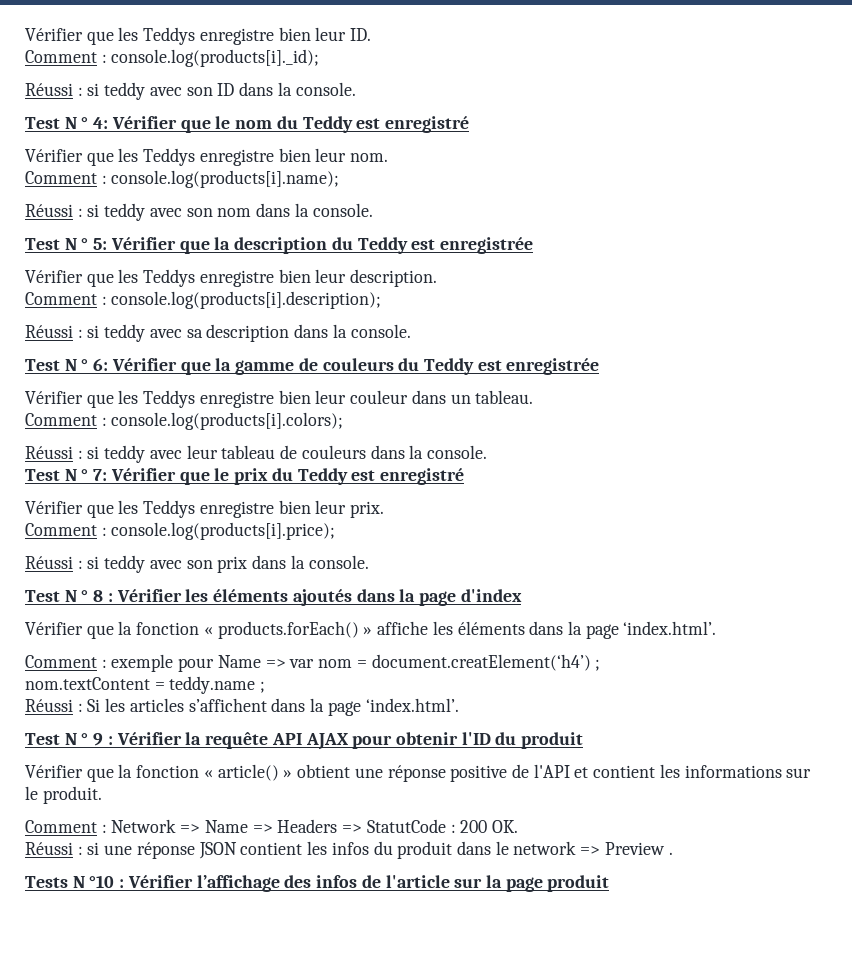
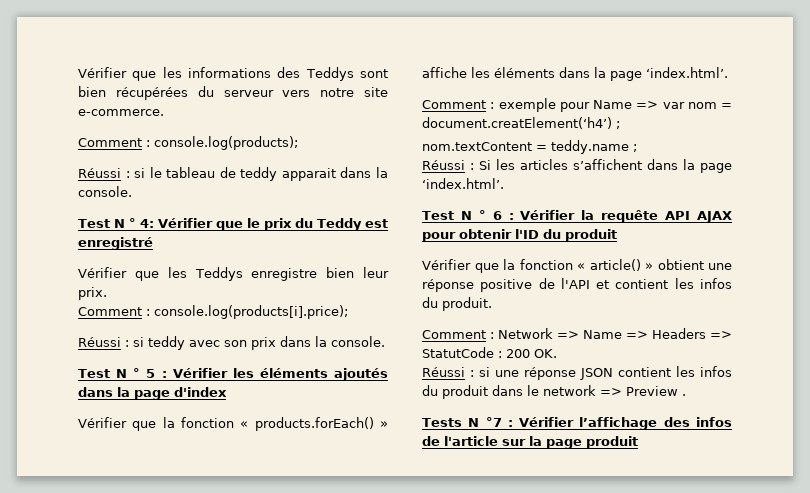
- Vérifier que les Teddys enregistre bien leur ID.
- Comment : console.log(products[i]._id);
- Réussi : si teddy avec son ID dans la console.
+ Vérifier que les informations des Teddys sont bien récupérées du serveur vers notre site e-commerce.
+ Comment : console.log(products);
+ Réussi : si le tableau de teddy apparait dans la console.
- Test N ° 4: Vérifier que le nom du Teddy est enregistré
- Vérifier que les Teddys enregistre bien leur nom.
- Comment : console.log(products[i].name);
- Réussi : si teddy avec son nom dans la console.
- Test N ° 5: Vérifier que la description du Teddy est enregistrée
- Vérifier que les Teddys enregistre bien leur description.
- Comment : console.log(products[i].description);
- Réussi : si teddy avec sa description dans la console.
- Test N ° 6: Vérifier que la gamme de couleurs du Teddy est enregistrée
- Vérifier que les Teddys enregistre bien leur couleur dans un tableau.
- Comment : console.log(products[i].colors);
- Réussi : si teddy avec leur tableau de couleurs dans la console.
- Test N ° 7: Vérifier que le prix du Teddy est enregistré
+ Test N ° 4: Vérifier que le prix du Teddy est enregistré
- Test N ° 8 : Vérifier les éléments ajoutés dans la page d'index
+ Test N ° 5 : Vérifier les éléments ajoutés dans la page d'index
- Test N ° 9 : Vérifier la requête API AJAX pour obtenir l'ID du produit
+ Test N ° 6 : Vérifier la requête API AJAX pour obtenir l'ID du produit
- Vérifier que la fonction « article() » obtient une réponse positive de l'API et contient les informations sur le produit.
+ Vérifier que la fonction « article() » obtient une réponse positive de l'API et contient les infos du produit.
- Tests N °10 : Vérifier l’affichage des infos de l'article sur la page produit
+ Tests N °7 : Vérifier l’affichage des infos de l'article sur la page produit

